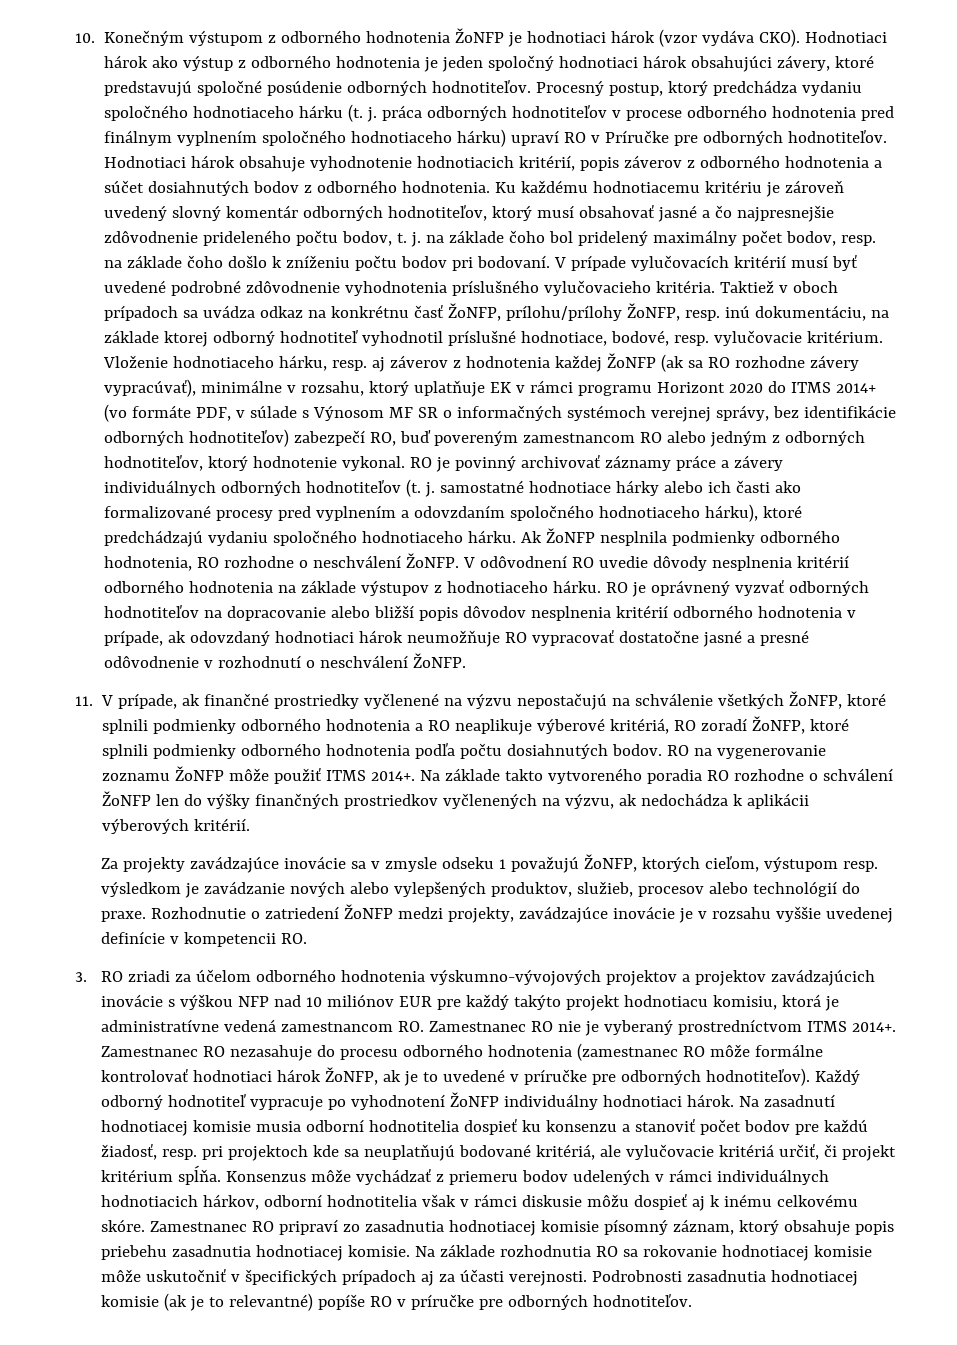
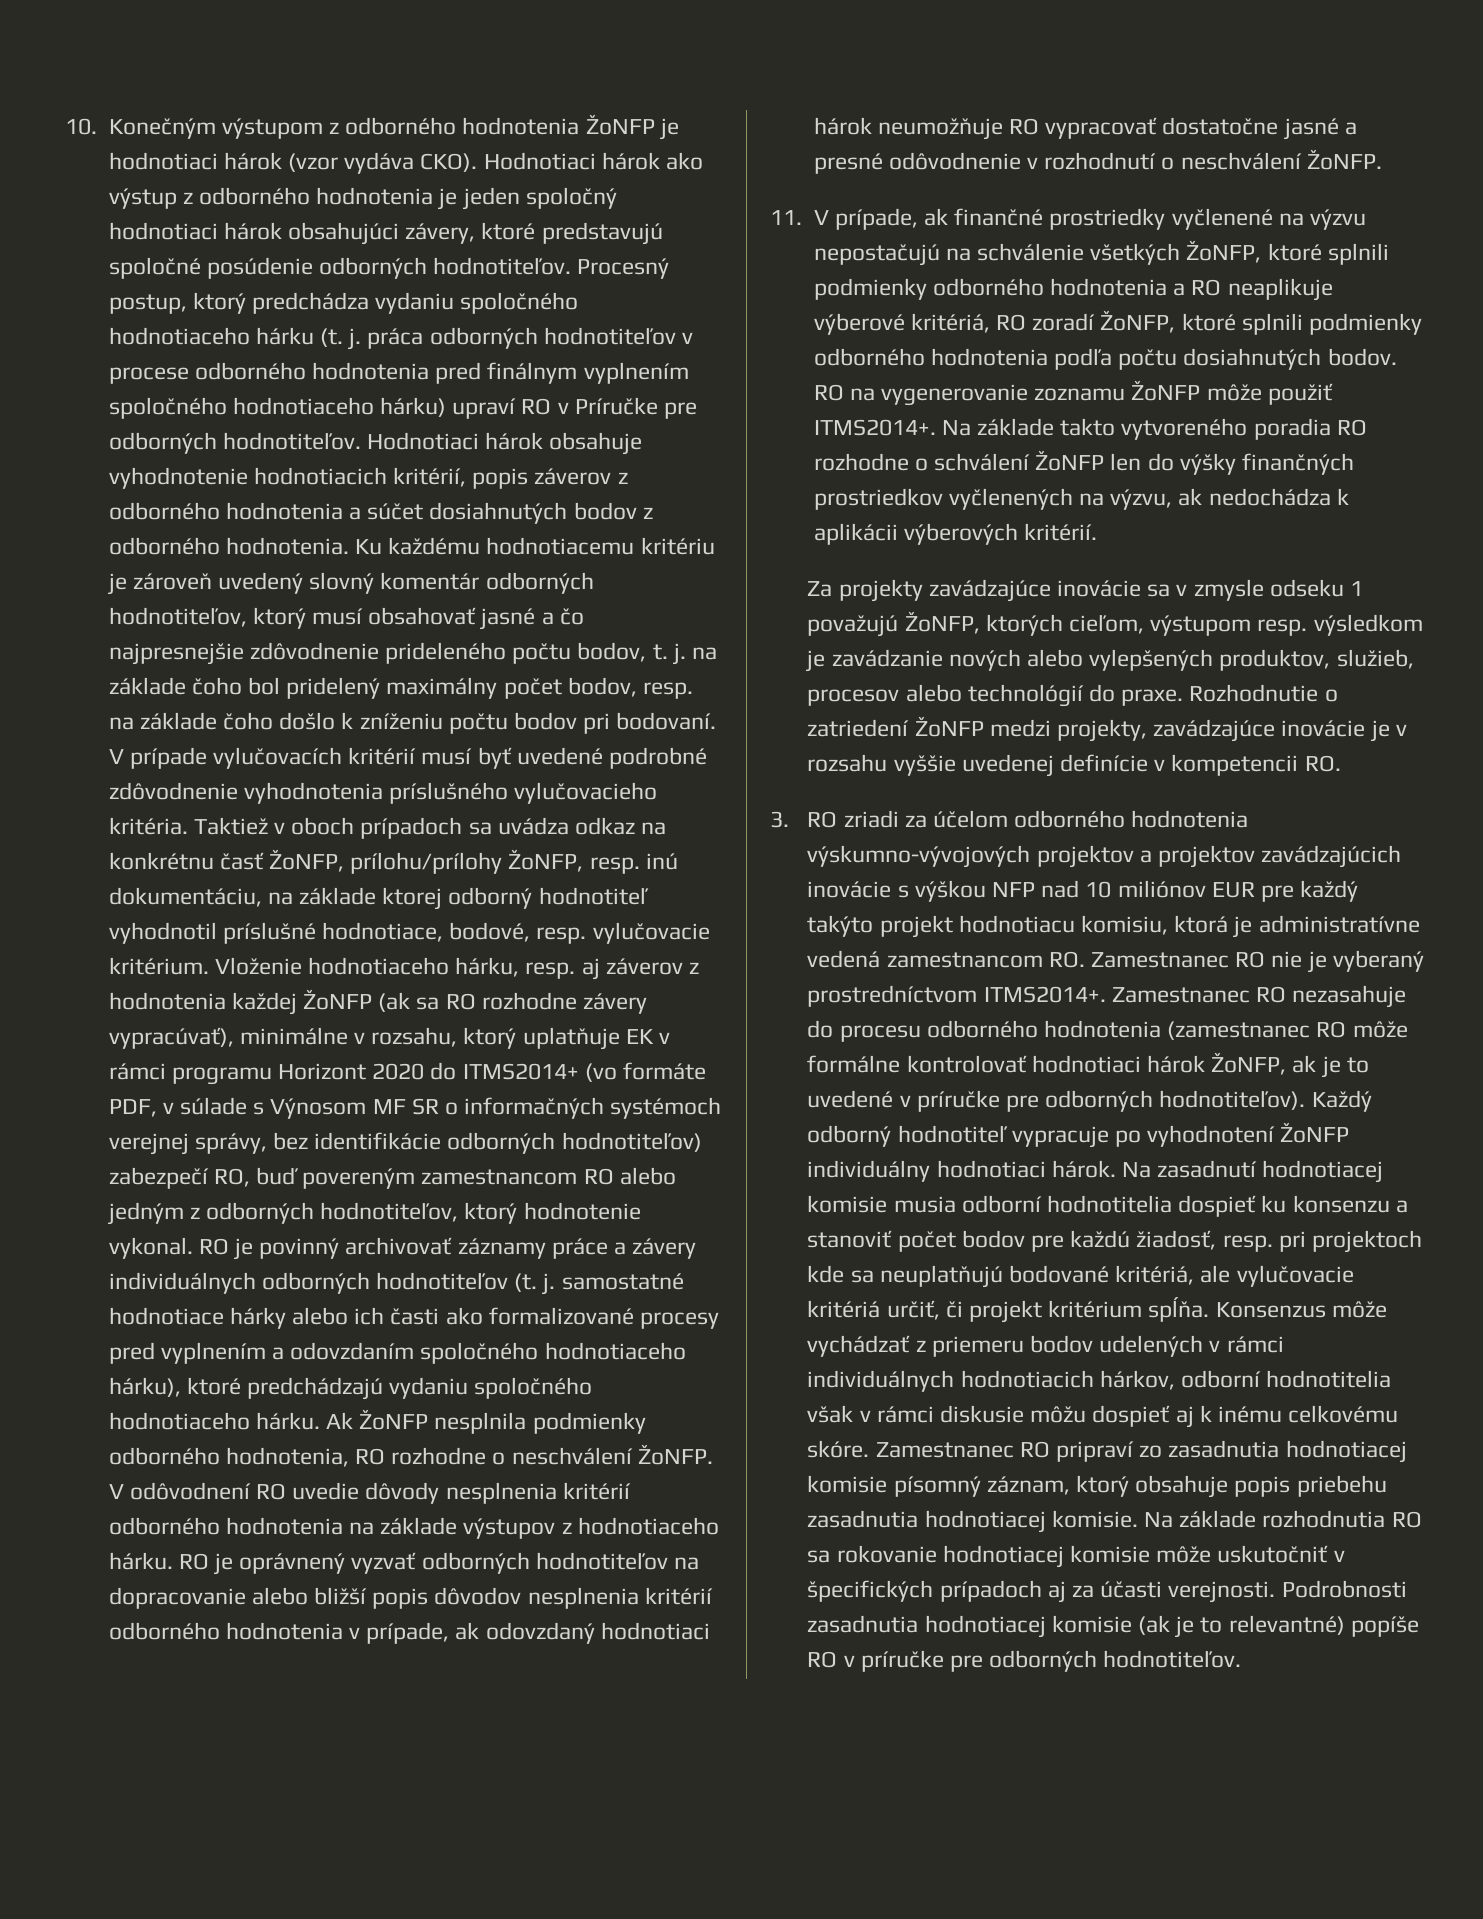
- Vloženie hodnotiaceho hárku, resp. aj záverov z hodnotenia každej ŽoNFP (ak sa RO rozhodne závery vypracúvať), minimálne v rozsahu, ktorý uplatňuje EK v rámci programu Horizont 2020 do ITMS 2014+ (vo formáte PDF, v súlade s Výnosom MF SR o informačných systémoch verejnej správy, bez identifikácie odborných hodnotiteľov) zabezpečí RO, buď povereným zamestnancom RO alebo jedným z odborných hodnotiteľov, ktorý hodnotenie vykonal.
+ Vloženie hodnotiaceho hárku, resp. aj záverov z hodnotenia každej ŽoNFP (ak sa RO rozhodne závery vypracúvať), minimálne v rozsahu, ktorý uplatňuje EK v rámci programu Horizont 2020 do ITMS2014+ (vo formáte PDF, v súlade s Výnosom MF SR o informačných systémoch verejnej správy, bez identifikácie odborných hodnotiteľov) zabezpečí RO, buď povereným zamestnancom RO alebo jedným z odborných hodnotiteľov, ktorý hodnotenie vykonal.
- RO na vygenerovanie zoznamu ŽoNFP môže použiť ITMS 2014+.
+ RO na vygenerovanie zoznamu ŽoNFP môže použiť ITMS2014+.
- 3. RO zriadi za účelom odborného hodnotenia výskumno-vývojových projektov a projektov zavádzajúcich inovácie s výškou NFP nad 10 miliónov EUR pre každý takýto projekt hodnotiacu komisiu, ktorá je administratívne vedená zamestnancom RO. Zamestnanec RO nie je vyberaný prostredníctvom ITMS 2014+.
+ 3. RO zriadi za účelom odborného hodnotenia výskumno-vývojových projektov a projektov zavádzajúcich inovácie s výškou NFP nad 10 miliónov EUR pre každý takýto projekt hodnotiacu komisiu, ktorá je administratívne vedená zamestnancom RO. Zamestnanec RO nie je vyberaný prostredníctvom ITMS2014+.

